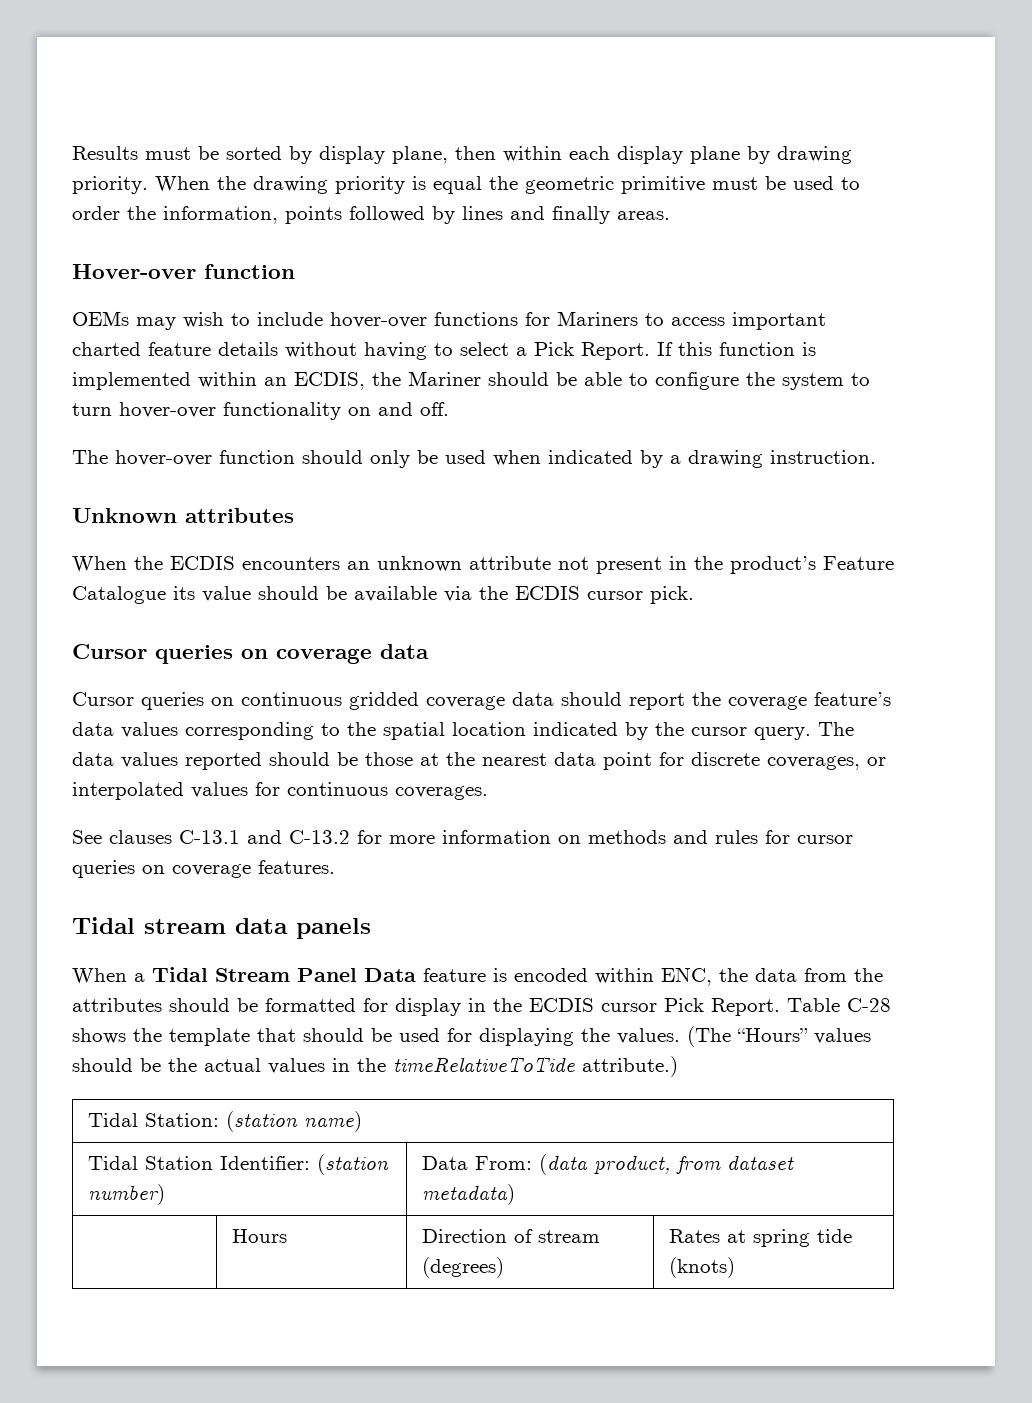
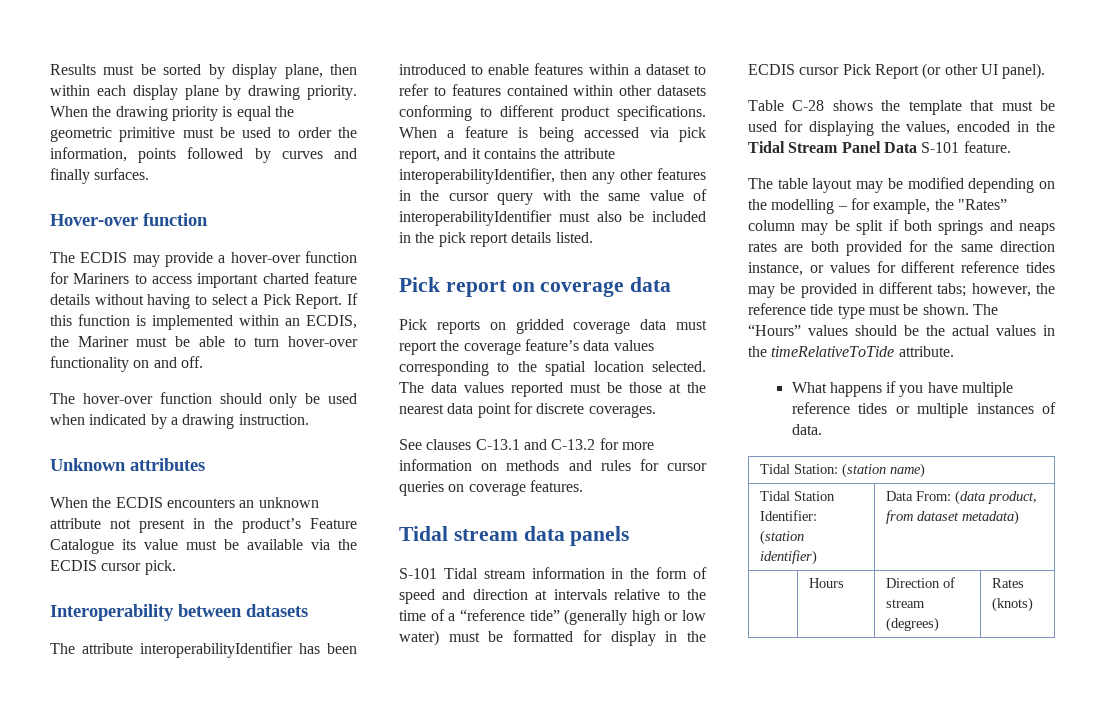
- When the drawing priority is equal the geometric primitive must be used to order the information, points followed by lines and finally areas.
+ When the drawing priority is equal the geometric primitive must be used to order the information, points followed by curves and finally surfaces.
- OEMs may wish to include hover-over functions for Mariners to access important charted feature details without having to select a Pick Report.
+ The ECDIS may provide a hover-over function for Mariners to access important charted feature details without having to select a Pick Report.
- If this function is implemented within an ECDIS, the Mariner should be able to configure the system to turn hover-over functionality on and off.
+ If this function is implemented within an ECDIS, the Mariner must be able to turn hover-over functionality on and off.
- When the ECDIS encounters an unknown attribute not present in the product’s Feature Catalogue its value should be available via the ECDIS cursor pick.
+ When the ECDIS encounters an unknown attribute not present in the product’s Feature Catalogue its value must be available via the ECDIS cursor pick.
- Cursor queries on coverage data
+ Interoperability between datasets
+ The attribute interoperabilityIdentifier has been introduced to enable features within a dataset to refer to features contained within other datasets conforming to different product specifications. When a feature is being accessed via pick report, and it contains the attribute interoperabilityIdentifier, then any other features in the cursor query with the same value of interoperabilityIdentifier must also be included in the pick report details listed.
+ Pick report on coverage data
- Cursor queries on continuous gridded coverage data should report the coverage feature’s data values corresponding to the spatial location indicated by the cursor query.
+ Pick reports on gridded coverage data must report the coverage feature’s data values corresponding to the spatial location selected.
- The data values reported should be those at the nearest data point for discrete coverages, or interpolated values for continuous coverages.
+ The data values reported must be those at the nearest data point for discrete coverages.
- When a Tidal Stream Panel Data feature is encoded within ENC, the data from the attributes should be formatted for display in the ECDIS cursor Pick Report. Table C-28 shows the template that should be used for displaying the values. (The “Hours” values should be the actual values in the timeRelativeToTide attribute.)
+ S-101 Tidal stream information in the form of speed and direction at intervals relative to the time of a “reference tide” (generally high or low water) must be formatted for display in the ECDIS cursor Pick Report (or other UI panel).
+ Table C-28 shows the template that must be used for displaying the values, encoded in the Tidal Stream Panel Data S-101 feature.
+ The table layout may be modified depending on the modelling – for example, the "Rates” column may be split if both springs and neaps rates are both provided for the same direction instance, or values for different reference tides may be provided in different tabs; however, the reference tide type must be shown. The “Hours” values should be the actual values in the timeRelativeToTide attribute.
+ What happens if you have multiple reference tides or multiple instances of data.
- Tidal Station Identifier: (station number) | Data From: (data product, from dataset metadata)
+ Tidal Station Identifier: (station identifier) | Data From: (data product, from dataset metadata)
- | Hours | Direction of stream (degrees) | Rates at spring tide (knots)
+ | Hours | Direction of stream (degrees) | Rates (knots)

